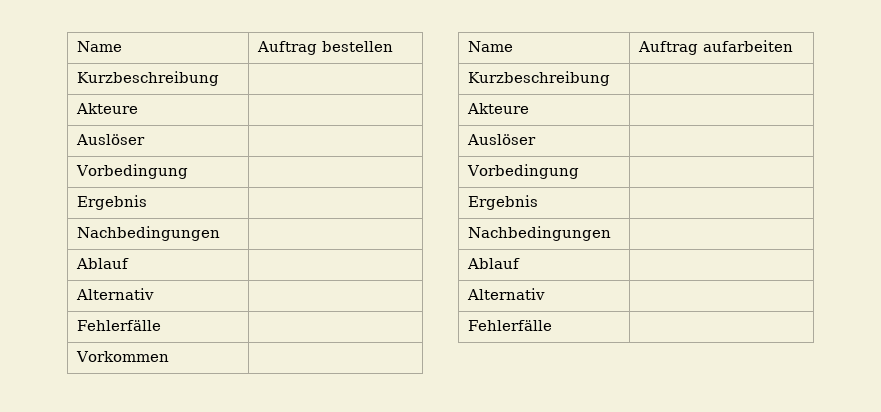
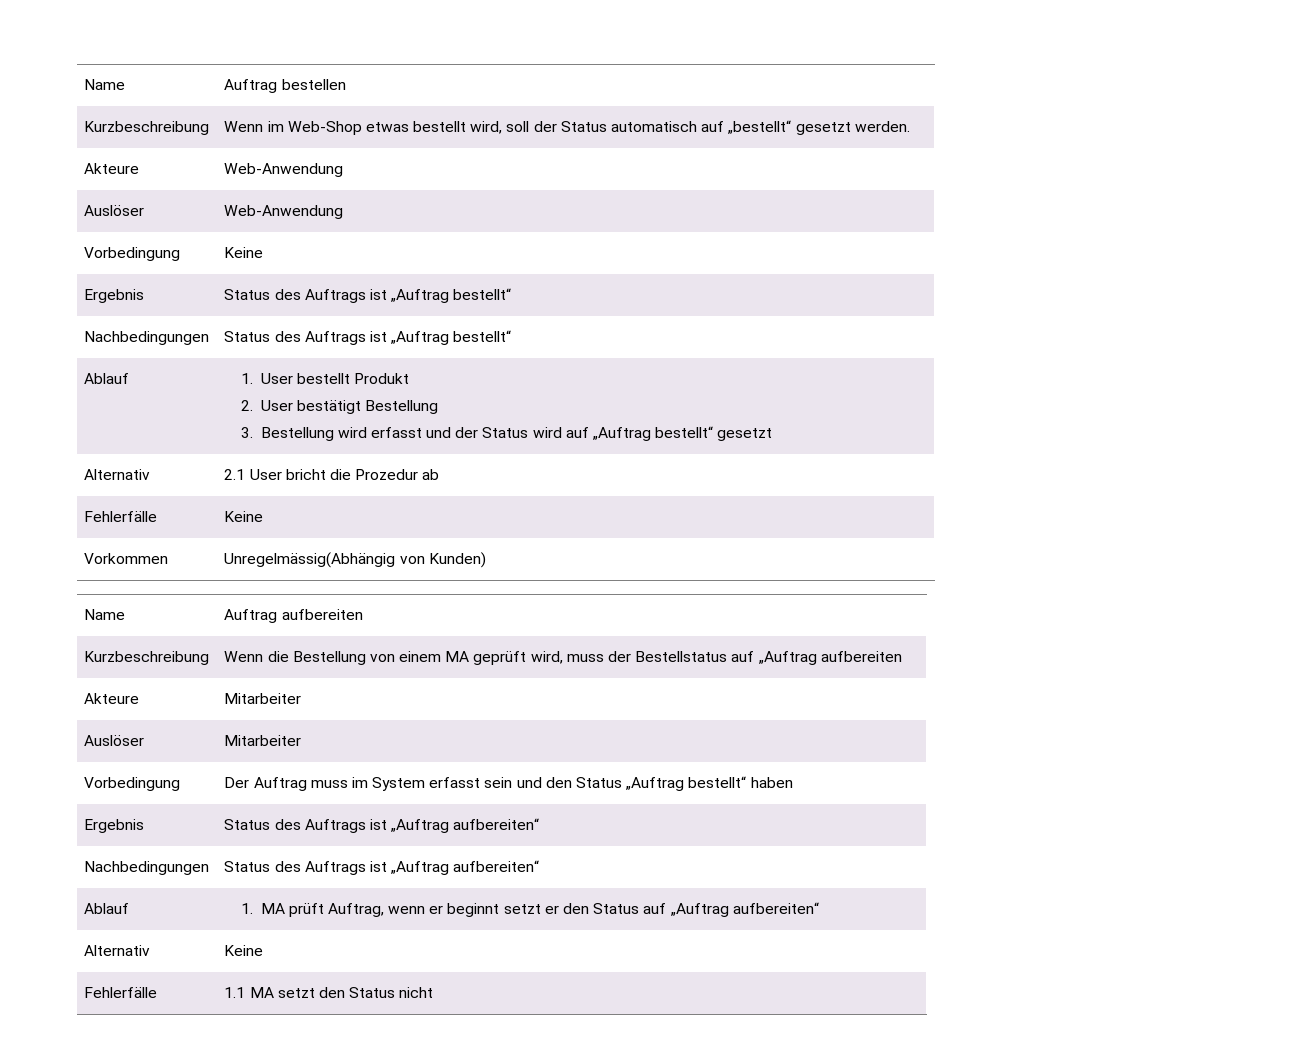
  Name | Auftrag bestellen
- Kurzbeschreibung |
- Akteure |
- Auslöser |
- Vorbedingung |
- Ergebnis |
- Nachbedingungen |
- Ablauf |
- Alternativ |
- Fehlerfälle |
+ Kurzbeschreibung | Wenn im Web-Shop etwas bestellt wird, soll der Status automatisch auf „bestellt“ gesetzt werden.
+ Akteure | Web-Anwendung
+ Auslöser | Web-Anwendung
+ Vorbedingung | Keine
+ Ergebnis | Status des Auftrags ist „Auftrag bestellt“
+ Nachbedingungen | Status des Auftrags ist „Auftrag bestellt“
+ Ablauf | 1. User bestellt Produkt
+ 2. User bestätigt Bestellung
+ 3. Bestellung wird erfasst und der Status wird auf „Auftrag bestellt“ gesetzt
+ Alternativ | 2.1 User bricht die Prozedur ab
+ Fehlerfälle | Keine
- Vorkommen |
- Name | Auftrag aufarbeiten
- Kurzbeschreibung |
- Akteure |
- Auslöser |
- Vorbedingung |
- Ergebnis |
- Nachbedingungen |
- Ablauf |
- Alternativ |
- Fehlerfälle |
+ Vorkommen | Unregelmässig(Abhängig von Kunden)
+ Name | Auftrag aufbereiten
+ Kurzbeschreibung | Wenn die Bestellung von einem MA geprüft wird, muss der Bestellstatus auf „Auftrag aufbereiten
+ Akteure | Mitarbeiter
+ Auslöser | Mitarbeiter
+ Vorbedingung | Der Auftrag muss im System erfasst sein und den Status „Auftrag bestellt“ haben
+ Ergebnis | Status des Auftrags ist „Auftrag aufbereiten“
+ Nachbedingungen | Status des Auftrags ist „Auftrag aufbereiten“
+ Ablauf | 1. MA prüft Auftrag, wenn er beginnt setzt er den Status auf „Auftrag aufbereiten“
+ Alternativ | Keine
+ Fehlerfälle | 1.1 MA setzt den Status nicht

